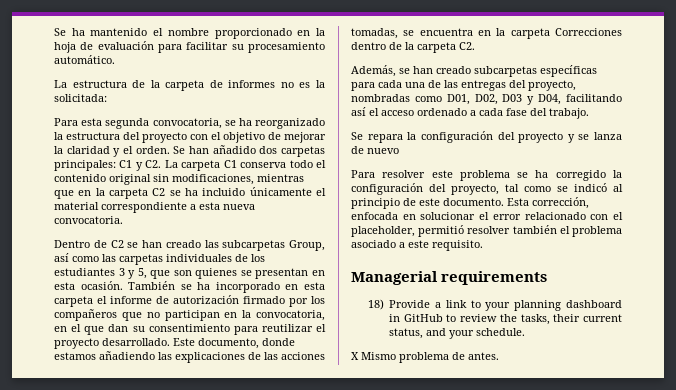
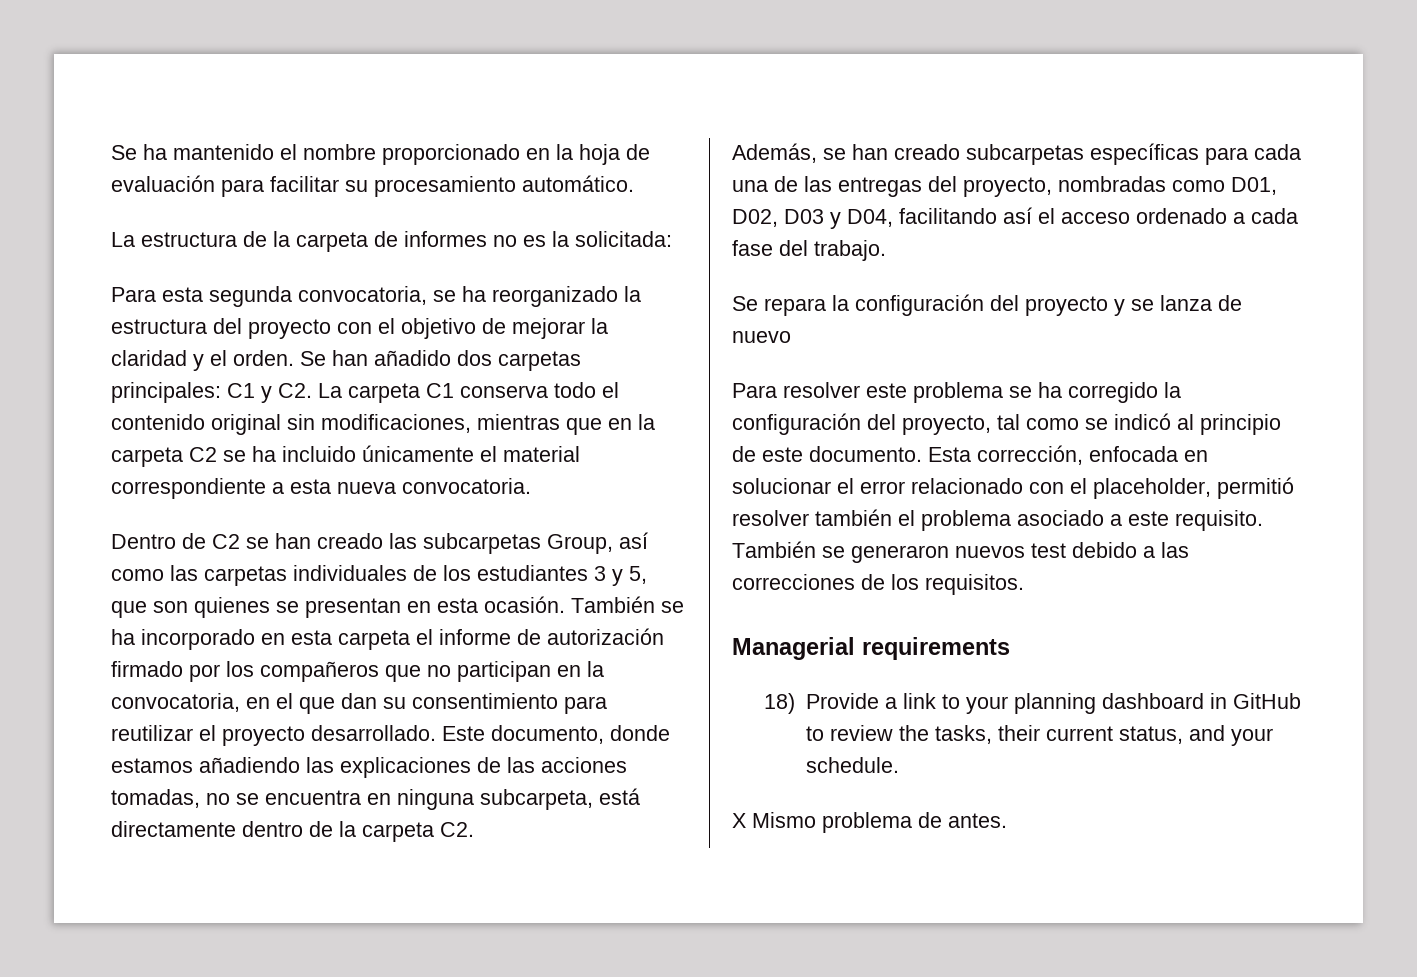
- Este documento, donde estamos añadiendo las explicaciones de las acciones tomadas, se encuentra en la carpeta Correcciones dentro de la carpeta C2.
+ Este documento, donde estamos añadiendo las explicaciones de las acciones tomadas, no se encuentra en ninguna subcarpeta, está directamente dentro de la carpeta C2.
+ También se generaron nuevos test debido a las correcciones de los requisitos.

